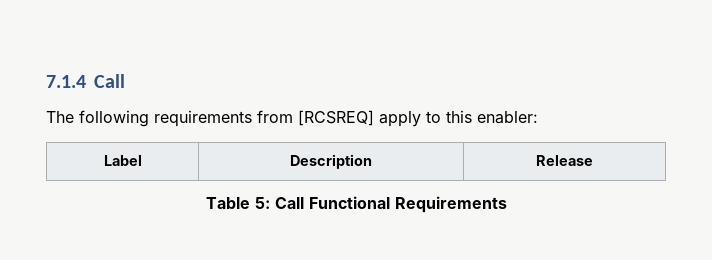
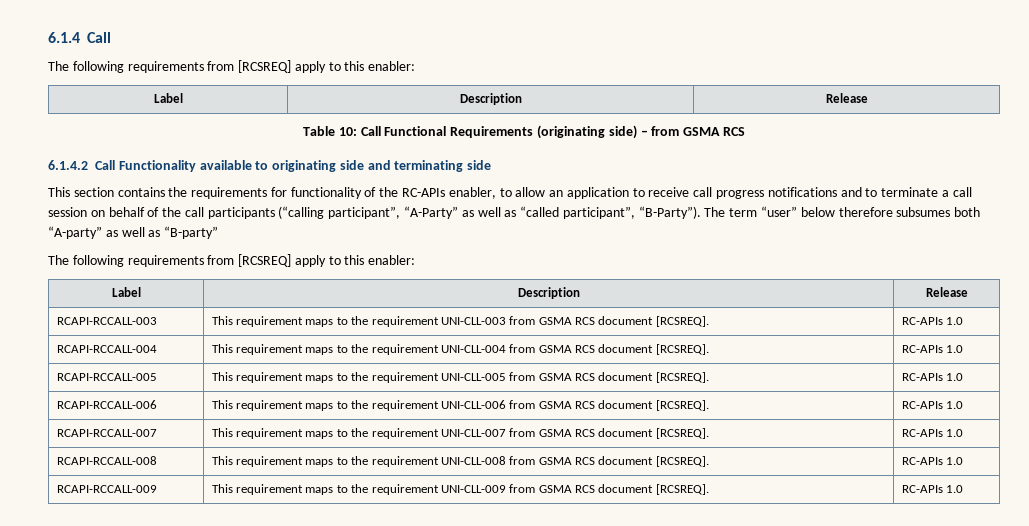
- 7.1.4 Call
+ 6.1.4 Call
- Table 5: Call Functional Requirements
+ Table 10: Call Functional Requirements (originating side) – from GSMA RCS
+ 6.1.4.2 Call Functionality available to originating side and terminating side
+ This section contains the requirements for functionality of the RC-APIs enabler, to allow an application to receive call progress notifications and to terminate a call session on behalf of the call participants (“calling participant”, “A-Party” as well as “called participant”, “B-Party”). The term “user” below therefore subsumes both “A-party” as well as “B-party”
+ The following requirements from [RCSREQ] apply to this enabler:
+ Label | Description | Release
+ RCAPI-RCCALL-003 | This requirement maps to the requirement UNI-CLL-003 from GSMA RCS document [RCSREQ]. | RC-APIs 1.0
+ RCAPI-RCCALL-004 | This requirement maps to the requirement UNI-CLL-004 from GSMA RCS document [RCSREQ]. | RC-APIs 1.0
+ RCAPI-RCCALL-005 | This requirement maps to the requirement UNI-CLL-005 from GSMA RCS document [RCSREQ]. | RC-APIs 1.0
+ RCAPI-RCCALL-006 | This requirement maps to the requirement UNI-CLL-006 from GSMA RCS document [RCSREQ]. | RC-APIs 1.0
+ RCAPI-RCCALL-007 | This requirement maps to the requirement UNI-CLL-007 from GSMA RCS document [RCSREQ]. | RC-APIs 1.0
+ RCAPI-RCCALL-008 | This requirement maps to the requirement UNI-CLL-008 from GSMA RCS document [RCSREQ]. | RC-APIs 1.0
+ RCAPI-RCCALL-009 | This requirement maps to the requirement UNI-CLL-009 from GSMA RCS document [RCSREQ]. | RC-APIs 1.0

